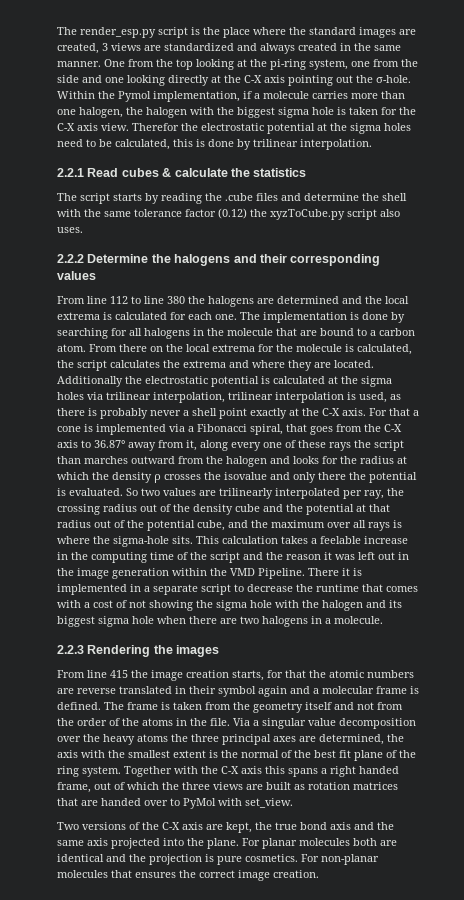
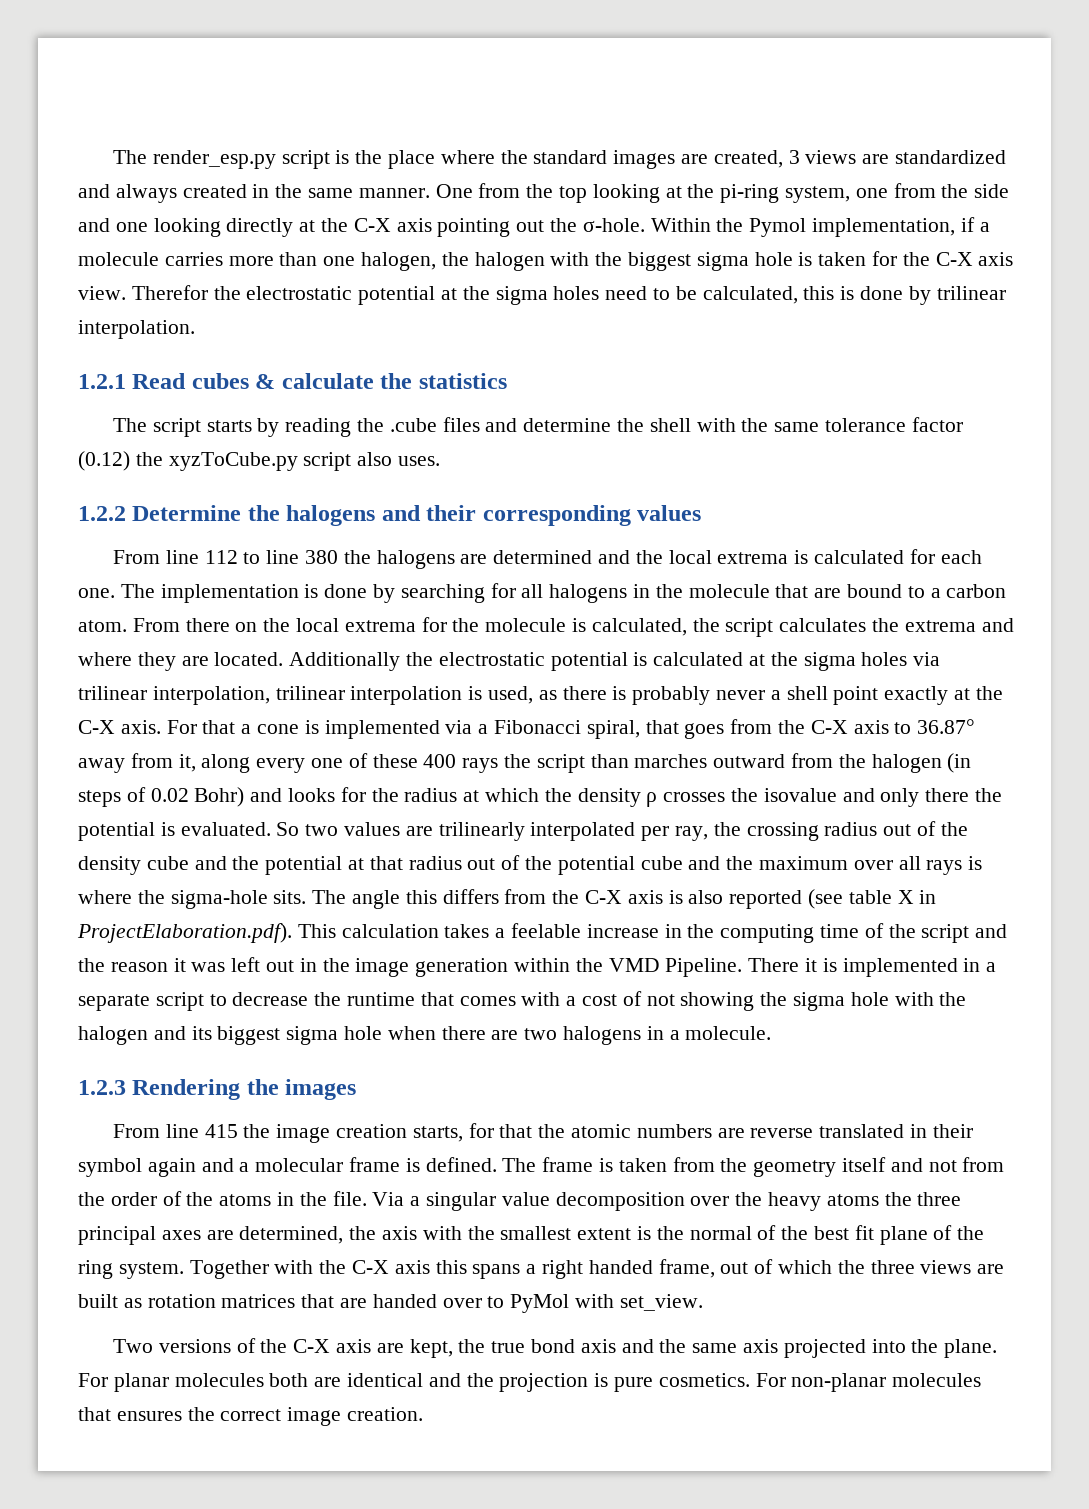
- 2.2.1 Read cubes & calculate the statistics
+ 1.2.1 Read cubes & calculate the statistics
- 2.2.2 Determine the halogens and their corresponding values
+ 1.2.2 Determine the halogens and their corresponding values
- For that a cone is implemented via a Fibonacci spiral, that goes from the C-X axis to 36.87° away from it, along every one of these rays the script than marches outward from the halogen and looks for the radius at which the density ρ crosses the isovalue and only there the potential is evaluated.
+ For that a cone is implemented via a Fibonacci spiral, that goes from the C-X axis to 36.87° away from it, along every one of these 400 rays the script than marches outward from the halogen (in steps of 0.02 Bohr) and looks for the radius at which the density ρ crosses the isovalue and only there the potential is evaluated.
- So two values are trilinearly interpolated per ray, the crossing radius out of the density cube and the potential at that radius out of the potential cube, and the maximum over all rays is where the sigma-hole sits.
+ So two values are trilinearly interpolated per ray, the crossing radius out of the density cube and the potential at that radius out of the potential cube and the maximum over all rays is where the sigma-hole sits.
- This calculation takes a feelable increase in the computing time of the script and the reason it was left out in the image generation within the VMD Pipeline.
+ The angle this differs from the C-X axis is also reported (see table X in ProjectElaboration.pdf). This calculation takes a feelable increase in the computing time of the script and the reason it was left out in the image generation within the VMD Pipeline.
- 2.2.3 Rendering the images
+ 1.2.3 Rendering the images

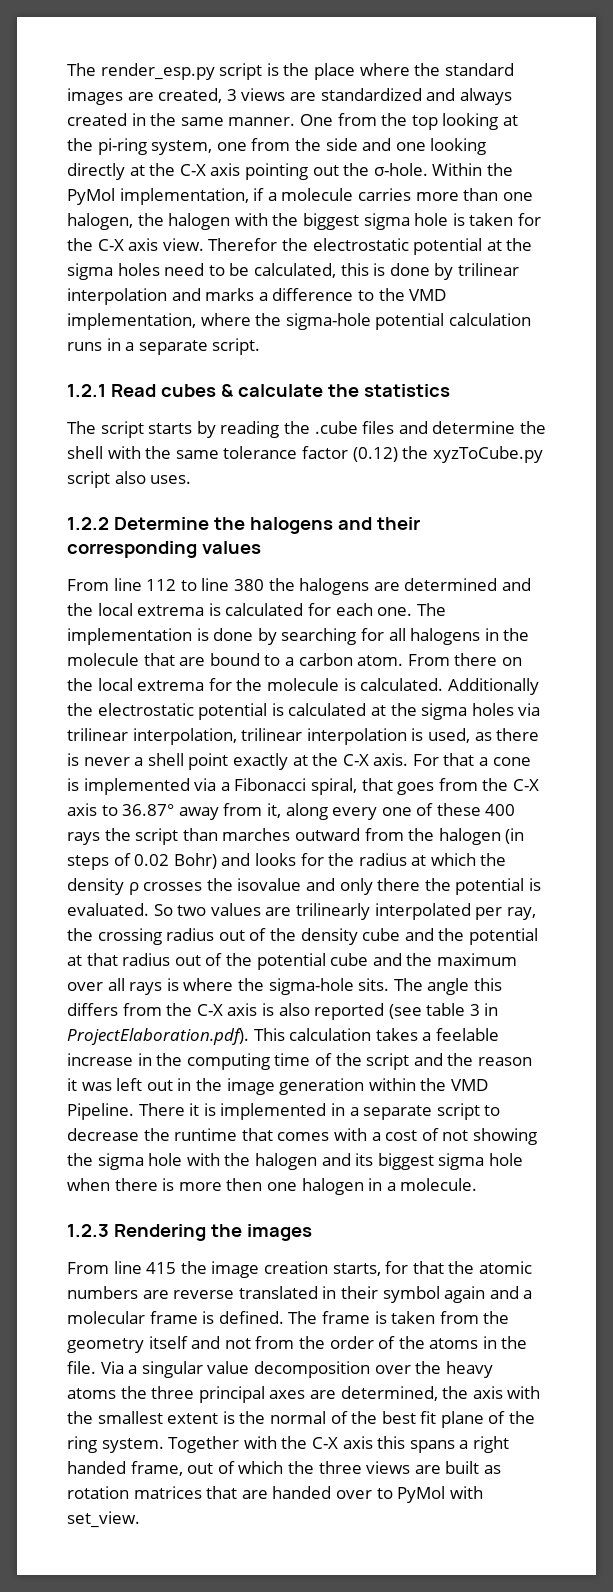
- Within the Pymol implementation, if a molecule carries more than one halogen, the halogen with the biggest sigma hole is taken for the C-X axis view.
+ Within the PyMol implementation, if a molecule carries more than one halogen, the halogen with the biggest sigma hole is taken for the C-X axis view.
- Therefor the electrostatic potential at the sigma holes need to be calculated, this is done by trilinear interpolation.
+ Therefor the electrostatic potential at the sigma holes need to be calculated, this is done by trilinear interpolation and marks a difference to the VMD implementation, where the sigma-hole potential calculation runs in a separate script.
- From there on the local extrema for the molecule is calculated, the script calculates the extrema and where they are located.
+ From there on the local extrema for the molecule is calculated.
- Additionally the electrostatic potential is calculated at the sigma holes via trilinear interpolation, trilinear interpolation is used, as there is probably never a shell point exactly at the C-X axis.
+ Additionally the electrostatic potential is calculated at the sigma holes via trilinear interpolation, trilinear interpolation is used, as there is never a shell point exactly at the C-X axis.
- The angle this differs from the C-X axis is also reported (see table X in ProjectElaboration.pdf). This calculation takes a feelable increase in the computing time of the script and the reason it was left out in the image generation within the VMD Pipeline.
+ The angle this differs from the C-X axis is also reported (see table 3 in ProjectElaboration.pdf). This calculation takes a feelable increase in the computing time of the script and the reason it was left out in the image generation within the VMD Pipeline.
- There it is implemented in a separate script to decrease the runtime that comes with a cost of not showing the sigma hole with the halogen and its biggest sigma hole when there are two halogens in a molecule.
+ There it is implemented in a separate script to decrease the runtime that comes with a cost of not showing the sigma hole with the halogen and its biggest sigma hole when there is more then one halogen in a molecule.
- Two versions of the C-X axis are kept, the true bond axis and the same axis projected into the plane. For planar molecules both are identical and the projection is pure cosmetics. For non-planar molecules that ensures the correct image creation.

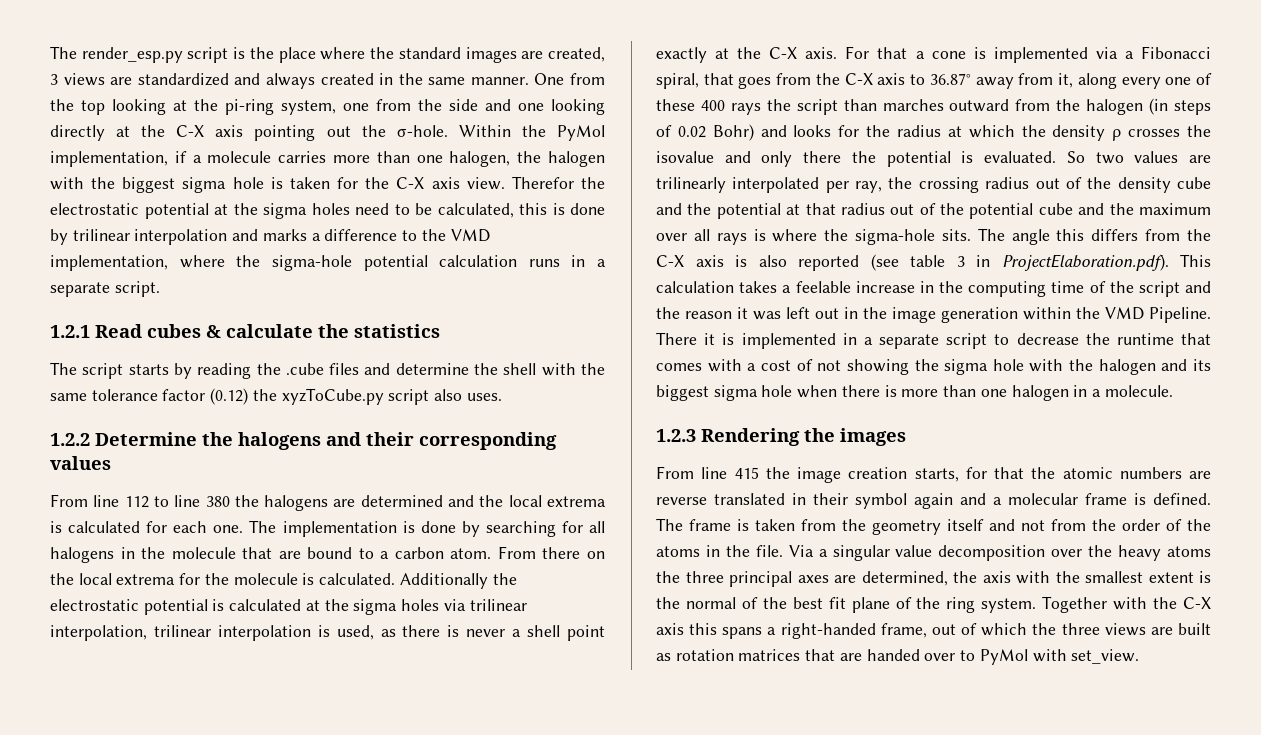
- There it is implemented in a separate script to decrease the runtime that comes with a cost of not showing the sigma hole with the halogen and its biggest sigma hole when there is more then one halogen in a molecule.
+ There it is implemented in a separate script to decrease the runtime that comes with a cost of not showing the sigma hole with the halogen and its biggest sigma hole when there is more than one halogen in a molecule.
- Together with the C-X axis this spans a right handed frame, out of which the three views are built as rotation matrices that are handed over to PyMol with set_view.
+ Together with the C-X axis this spans a right-handed frame, out of which the three views are built as rotation matrices that are handed over to PyMol with set_view.

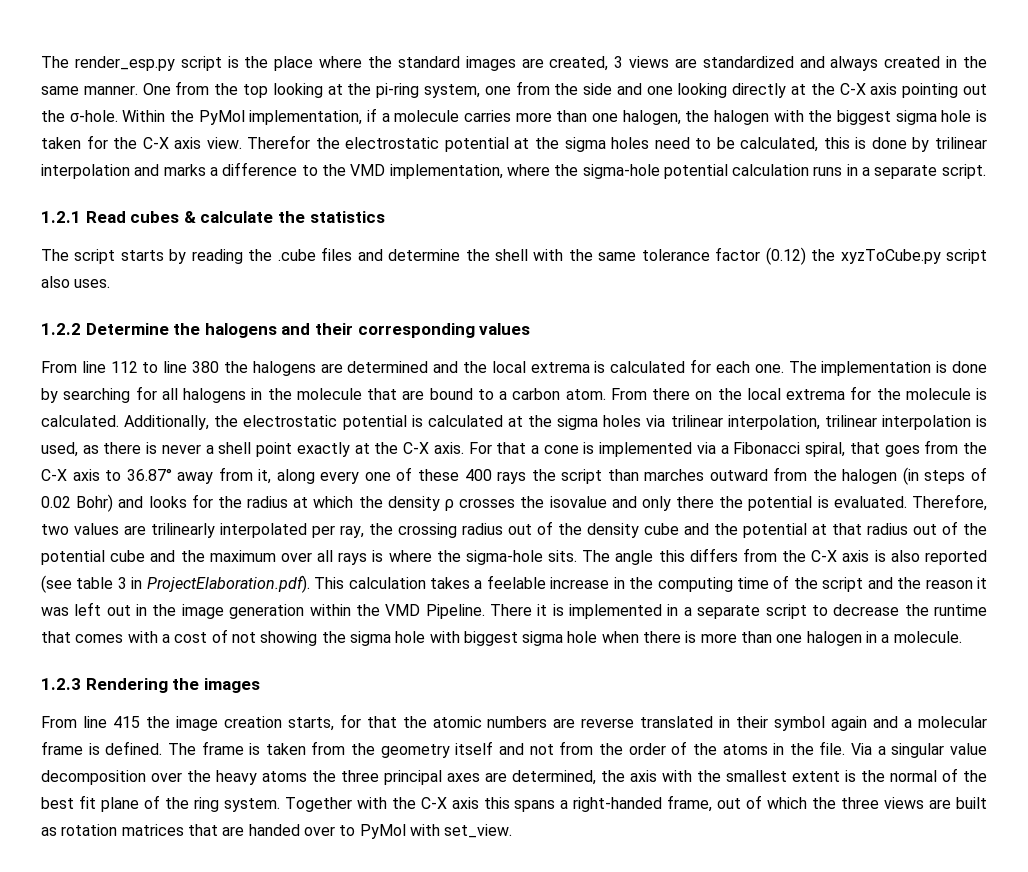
- Additionally the electrostatic potential is calculated at the sigma holes via trilinear interpolation, trilinear interpolation is used, as there is never a shell point exactly at the C-X axis.
+ Additionally, the electrostatic potential is calculated at the sigma holes via trilinear interpolation, trilinear interpolation is used, as there is never a shell point exactly at the C-X axis.
- So two values are trilinearly interpolated per ray, the crossing radius out of the density cube and the potential at that radius out of the potential cube and the maximum over all rays is where the sigma-hole sits.
+ Therefore, two values are trilinearly interpolated per ray, the crossing radius out of the density cube and the potential at that radius out of the potential cube and the maximum over all rays is where the sigma-hole sits.
- There it is implemented in a separate script to decrease the runtime that comes with a cost of not showing the sigma hole with the halogen and its biggest sigma hole when there is more than one halogen in a molecule.
+ There it is implemented in a separate script to decrease the runtime that comes with a cost of not showing the sigma hole with biggest sigma hole when there is more than one halogen in a molecule.

